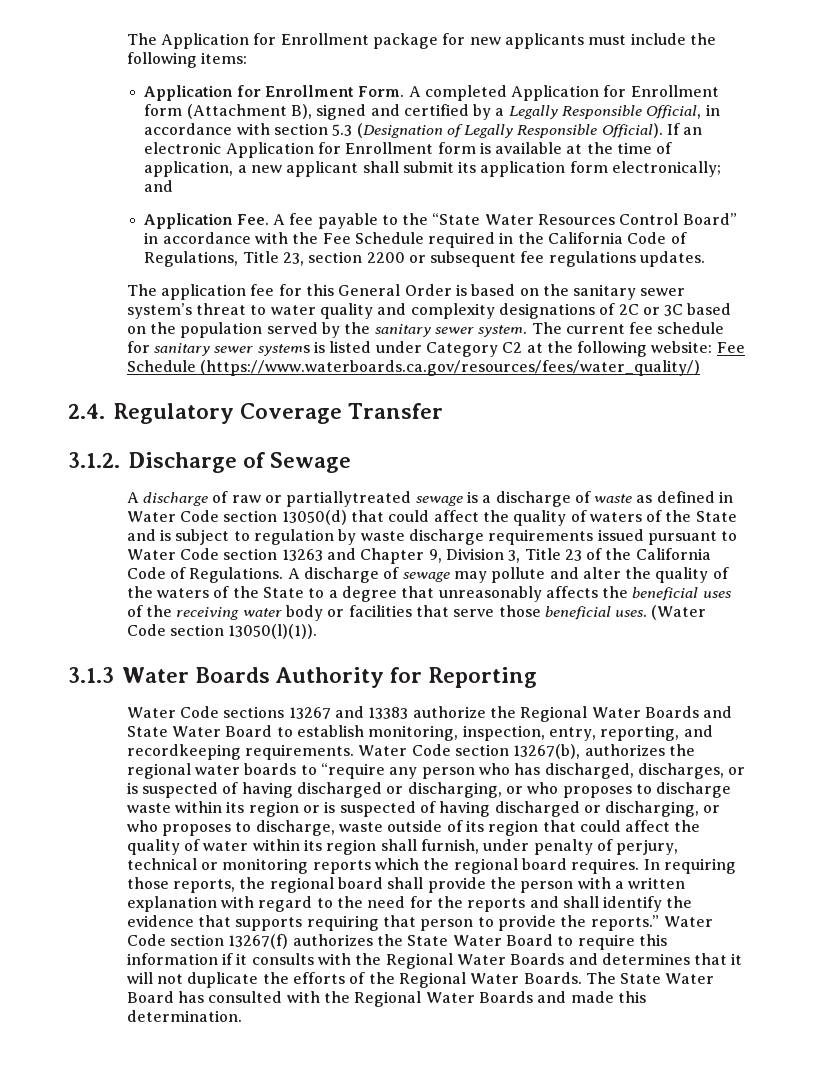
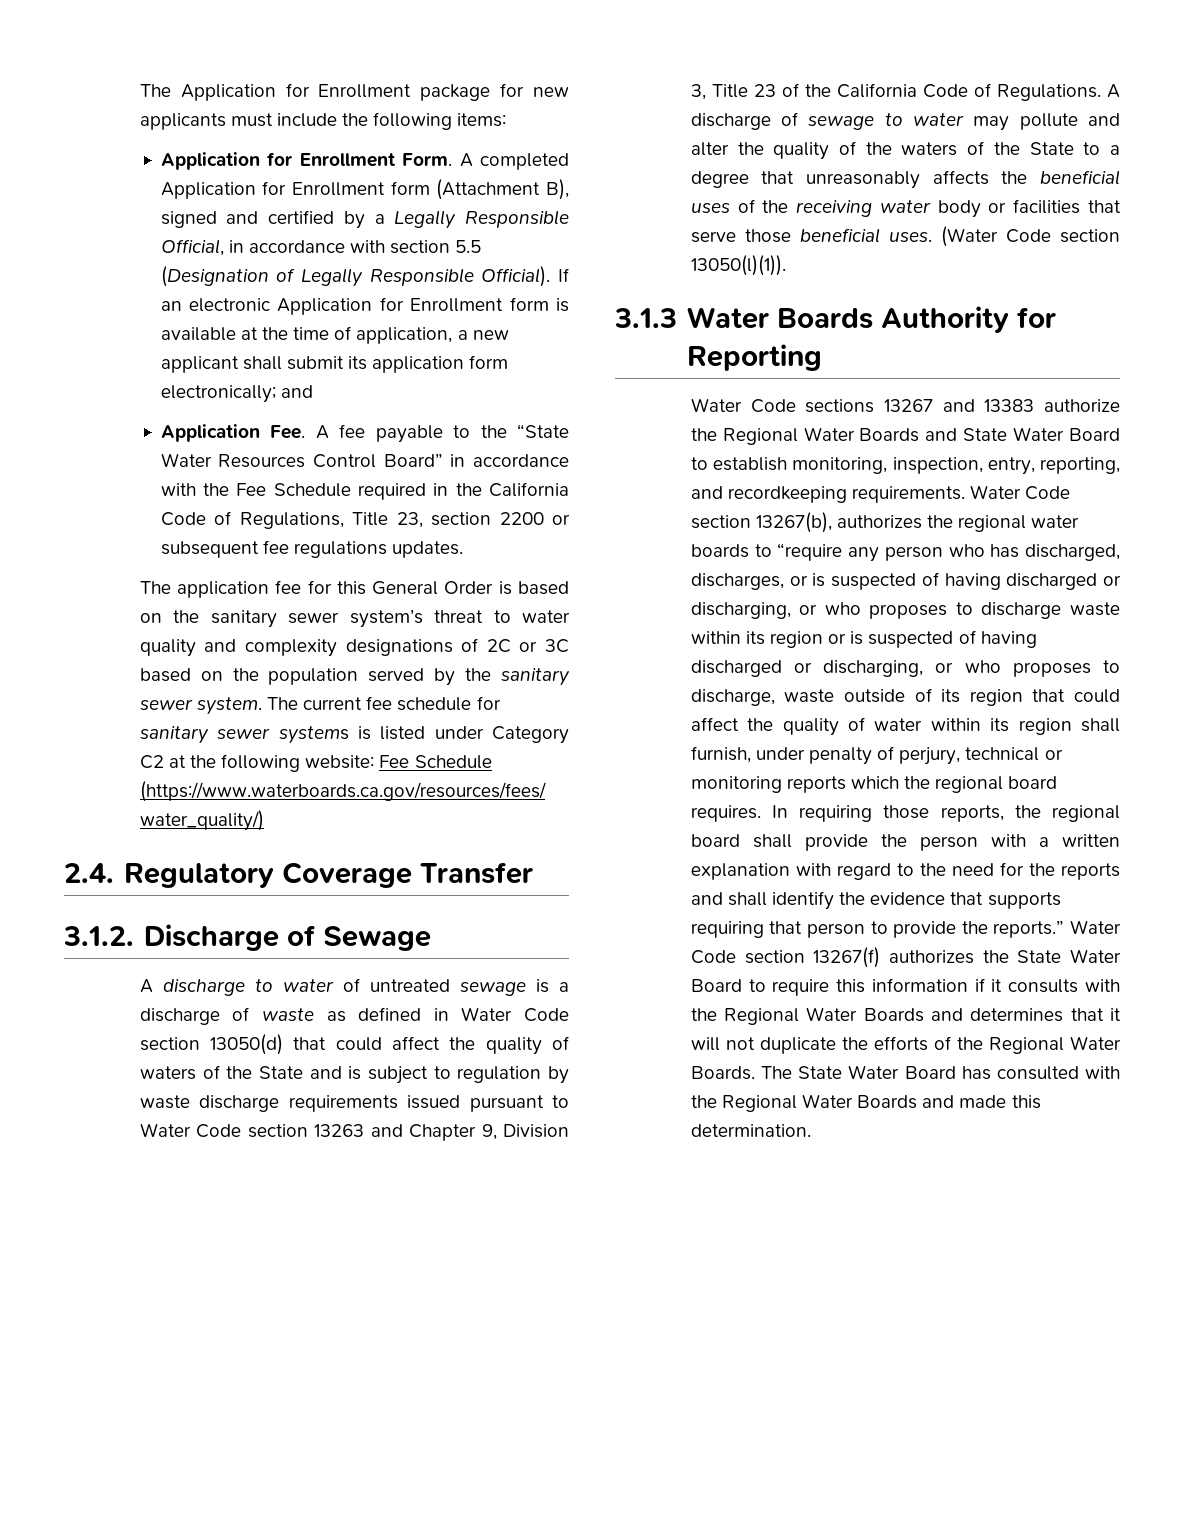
- A completed Application for Enrollment form (Attachment B), signed and certified by a Legally Responsible Official, in accordance with section 5.3 (Designation of Legally Responsible Official).
+ A completed Application for Enrollment form (Attachment B), signed and certified by a Legally Responsible Official, in accordance with section 5.5 (Designation of Legally Responsible Official).
- A discharge of raw or partiallytreated sewage is a discharge of waste as defined in Water Code section 13050(d) that could affect the quality of waters of the State and is subject to regulation by waste discharge requirements issued pursuant to Water Code section 13263 and Chapter 9, Division 3, Title 23 of the California Code of Regulations.
+ A discharge to water of untreated sewage is a discharge of waste as defined in Water Code section 13050(d) that could affect the quality of waters of the State and is subject to regulation by waste discharge requirements issued pursuant to Water Code section 13263 and Chapter 9, Division 3, Title 23 of the California Code of Regulations.
- A discharge of sewage may pollute and alter the quality of the waters of the State to a degree that unreasonably affects the beneficial uses of the receiving water body or facilities that serve those beneficial uses.
+ A discharge of sewage to water may pollute and alter the quality of the waters of the State to a degree that unreasonably affects the beneficial uses of the receiving water body or facilities that serve those beneficial uses.

